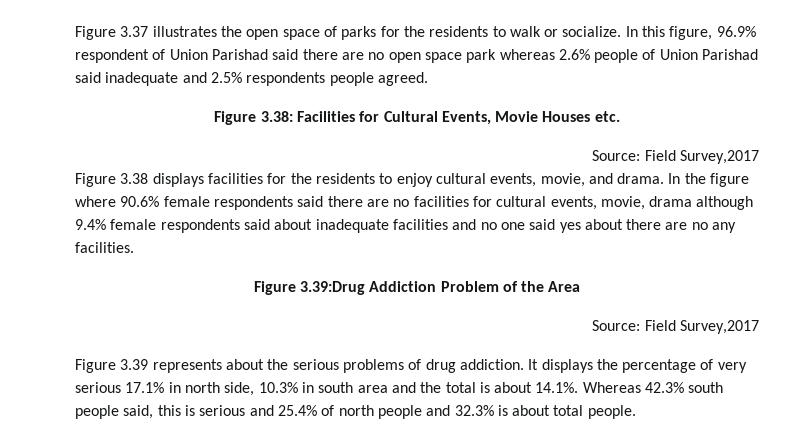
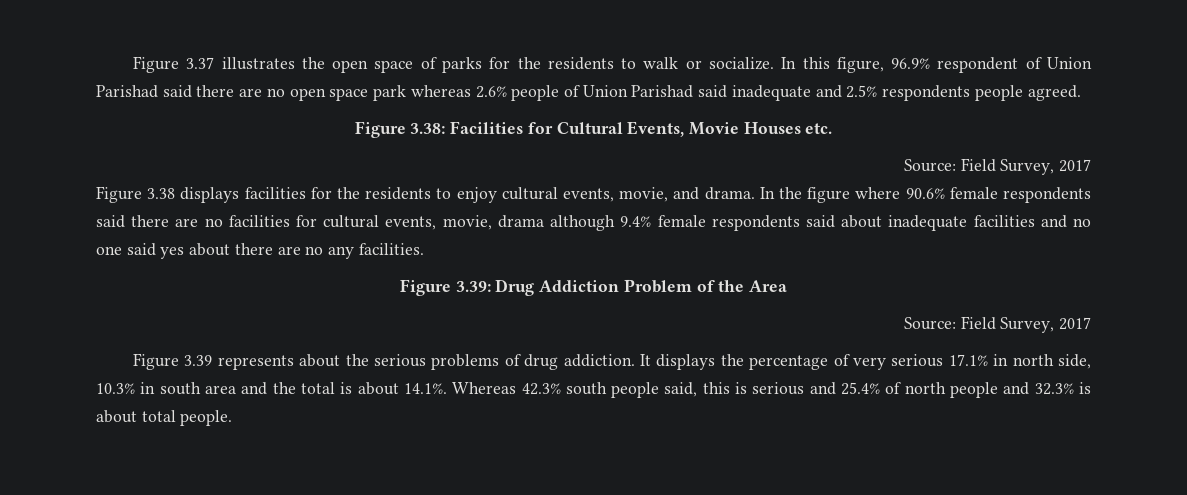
  Figure 3.38: Facilities for Cultural Events, Movie Houses etc.
- Source: Field Survey,2017
+ Source: Field Survey, 2017
- Figure 3.39:Drug Addiction Problem of the Area
- Source: Field Survey,2017
+ Figure 3.39: Drug Addiction Problem of the Area
+ Source: Field Survey, 2017

